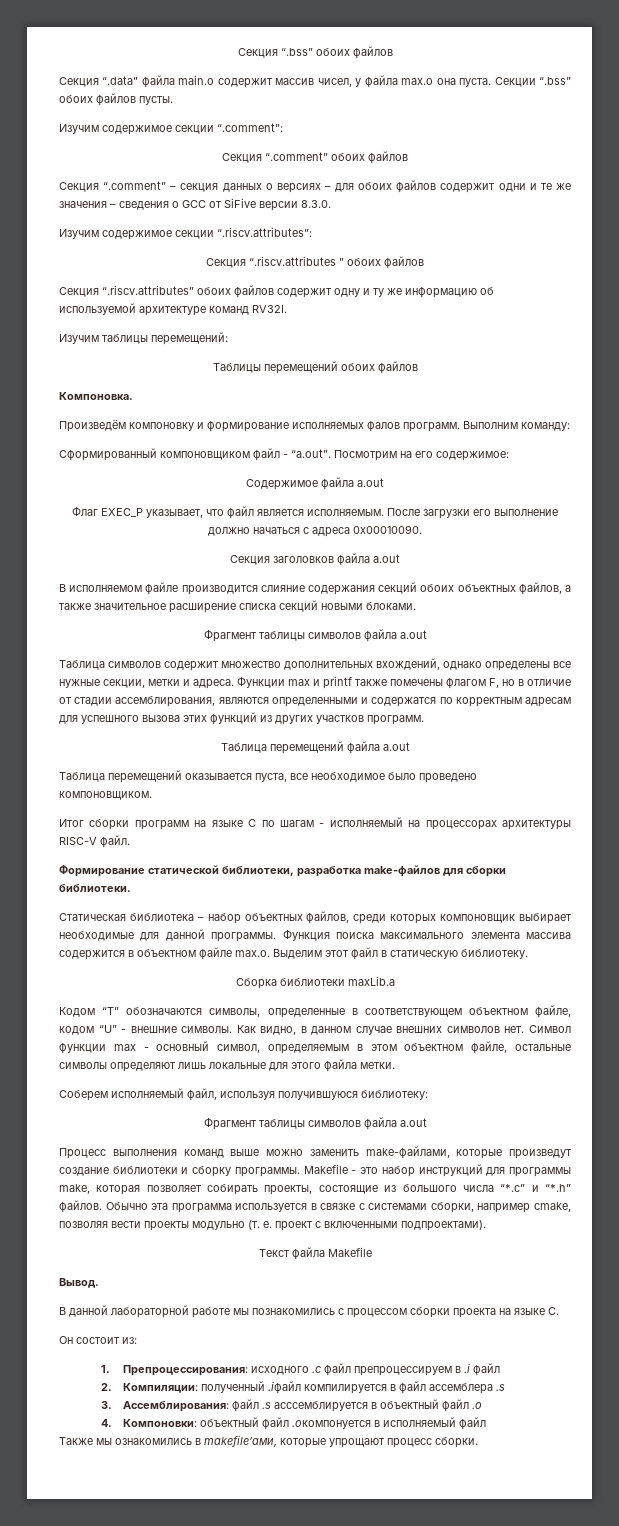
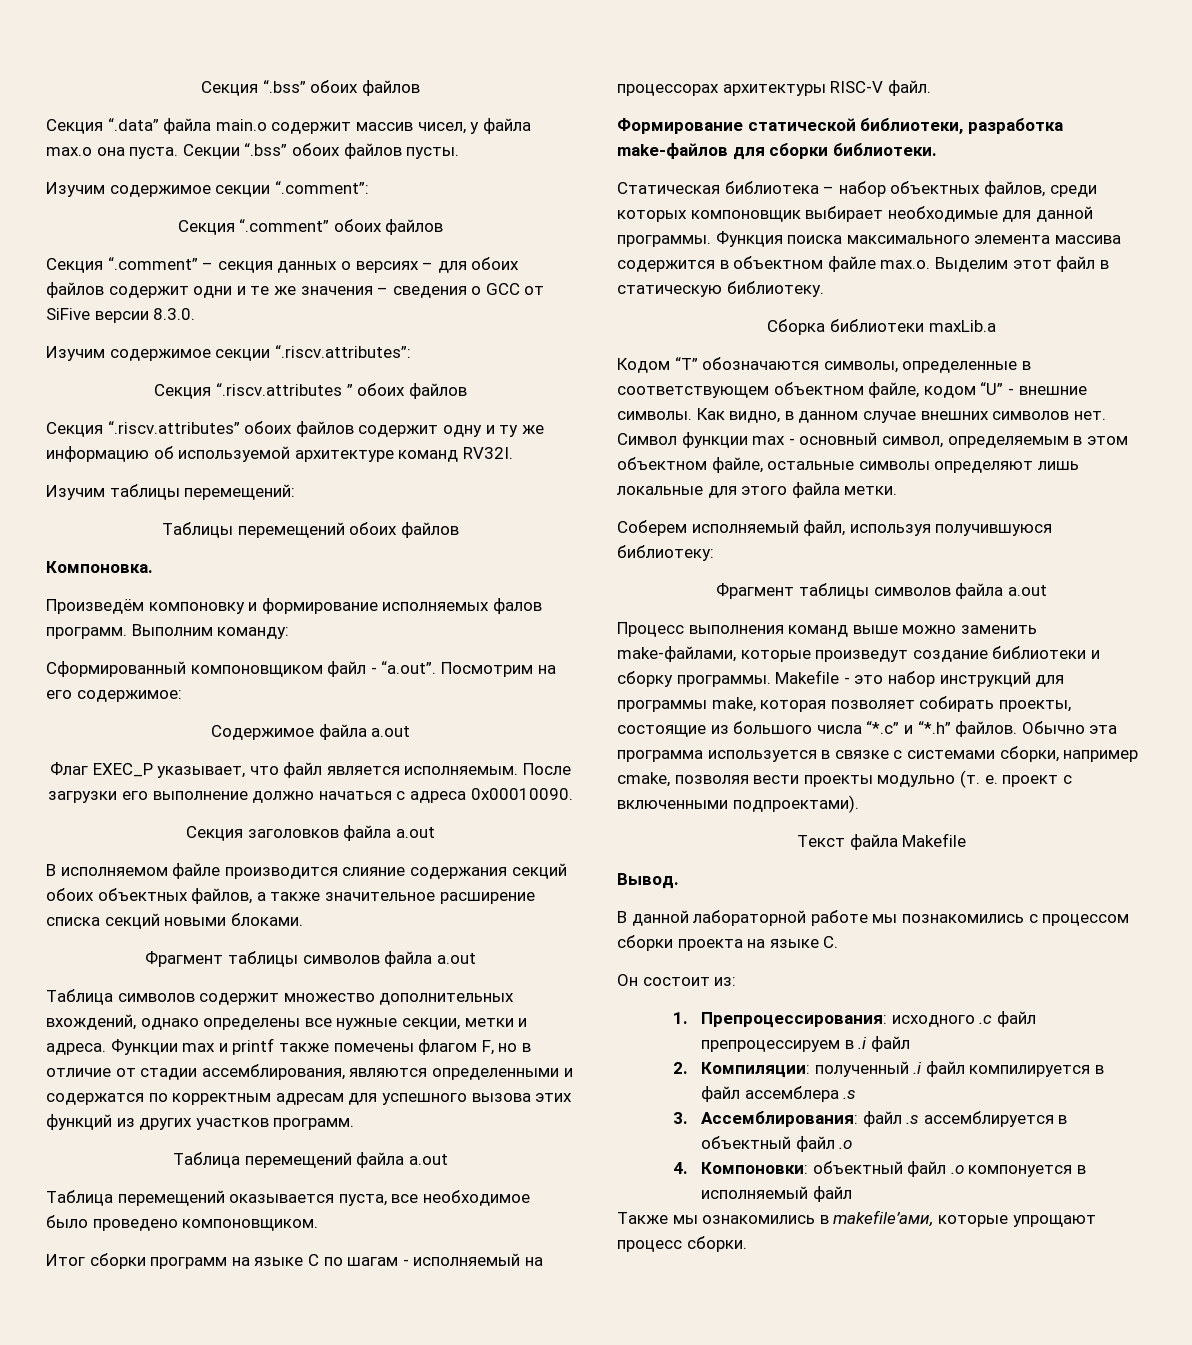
- 2. Компиляции: полученный .iфайл компилируется в файл ассемблера .s
+ 2. Компиляции: полученный .i файл компилируется в файл ассемблера .s
- 3. Ассемблирования: файл .s асссемблируется в объектный файл .o
+ 3. Ассемблирования: файл .s ассемблируется в объектный файл .o
- 4. Компоновки: объектный файл .oкомпонуется в исполняемый файл
+ 4. Компоновки: объектный файл .o компонуется в исполняемый файл

